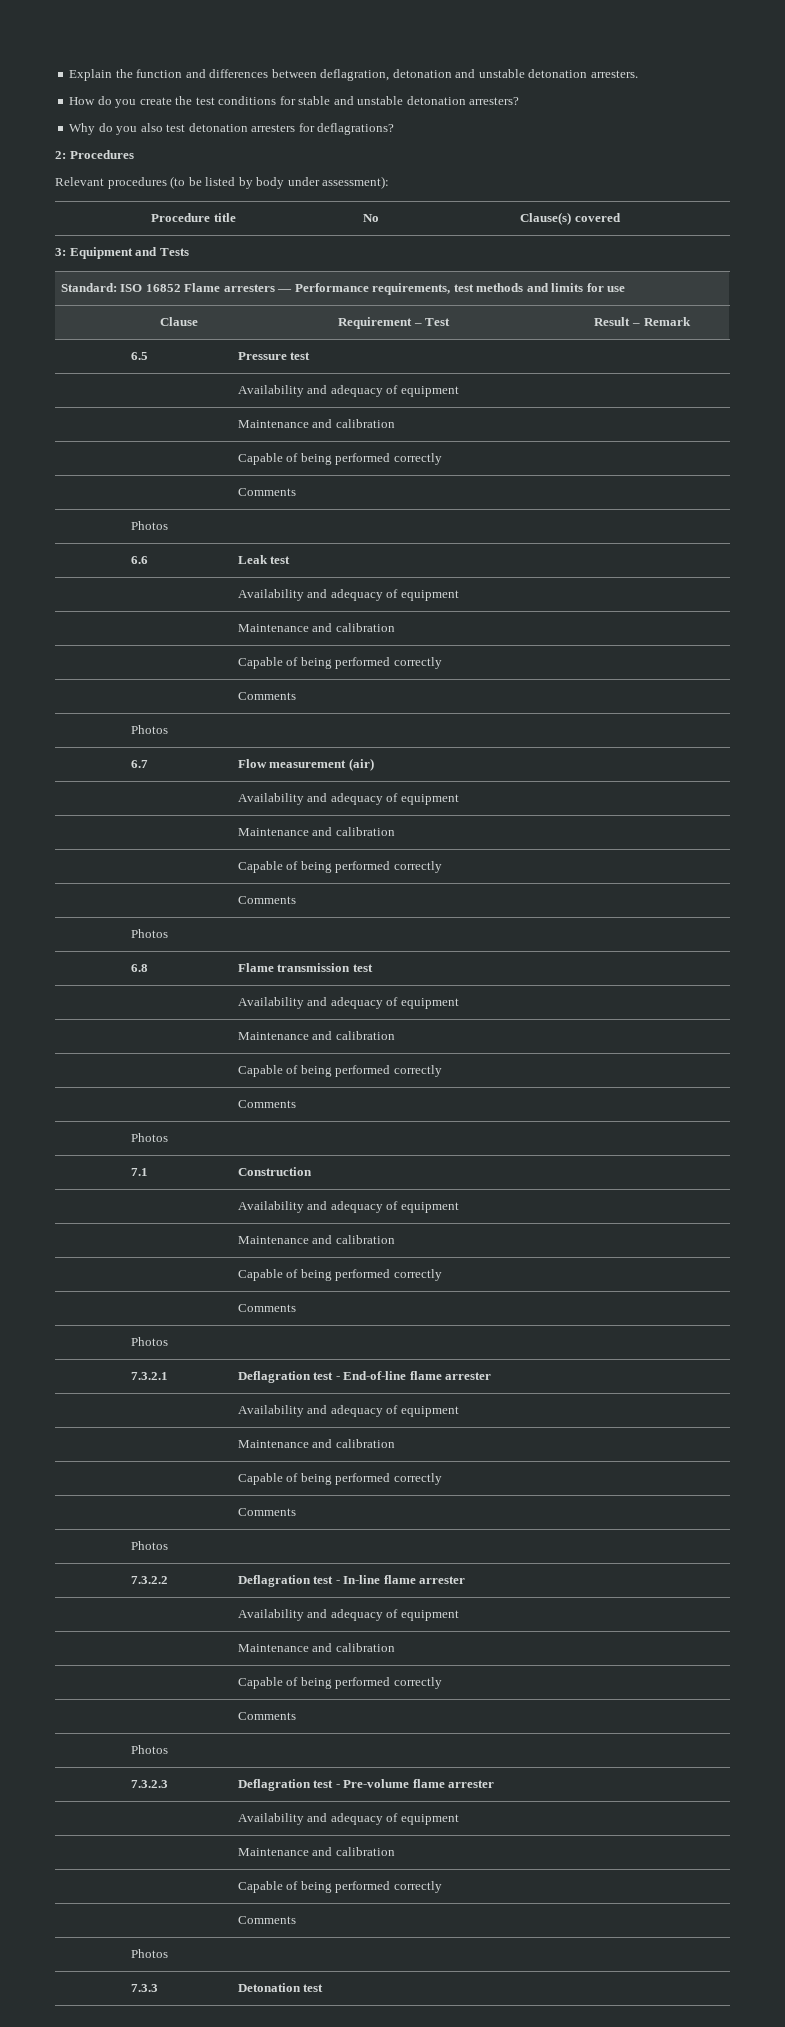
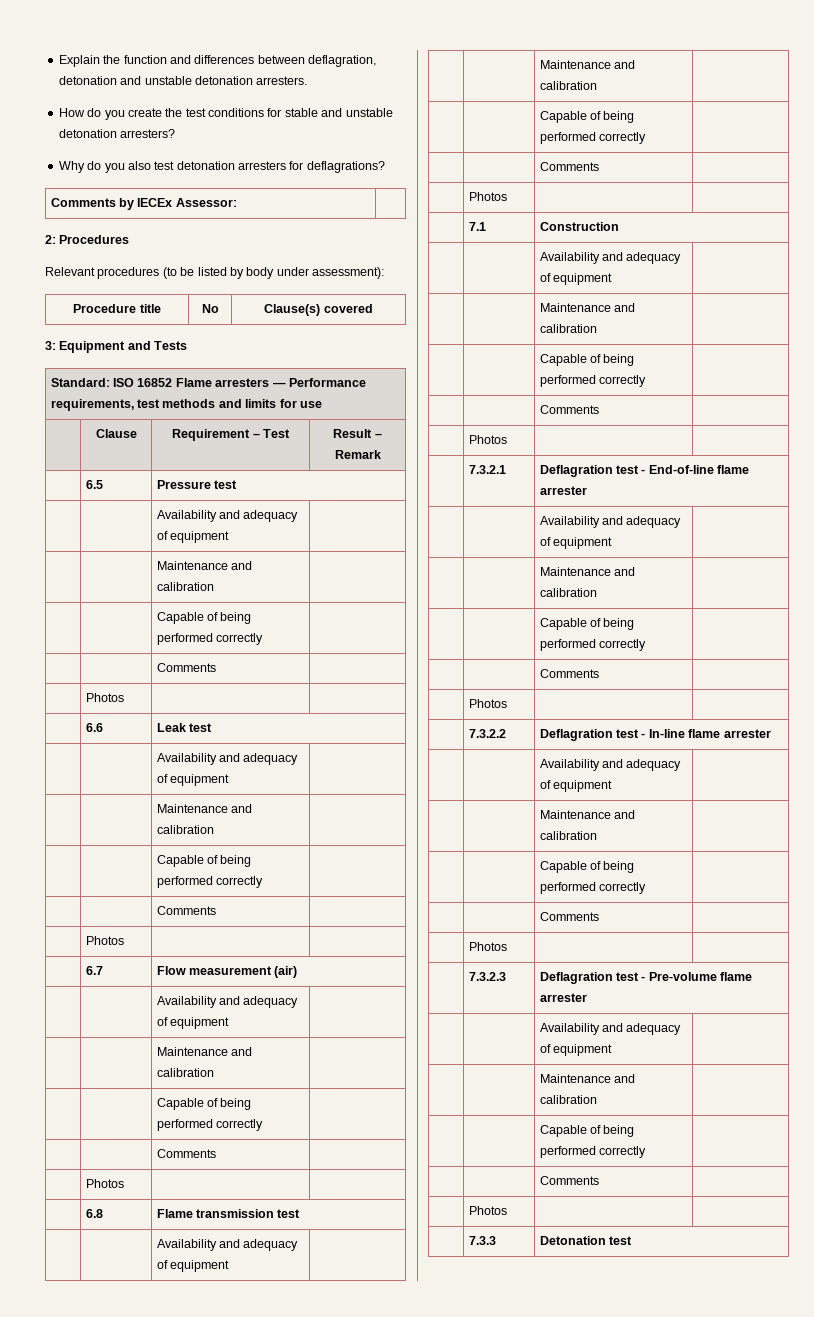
+ Comments by IECEx Assessor: |

